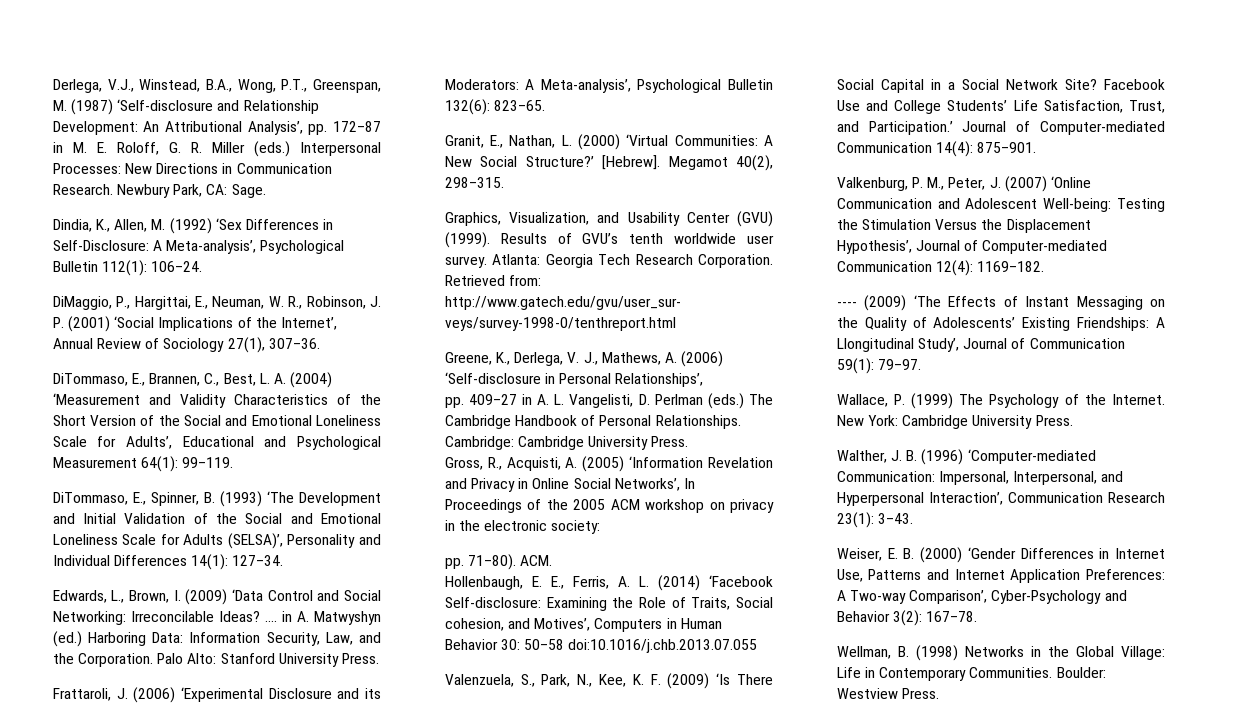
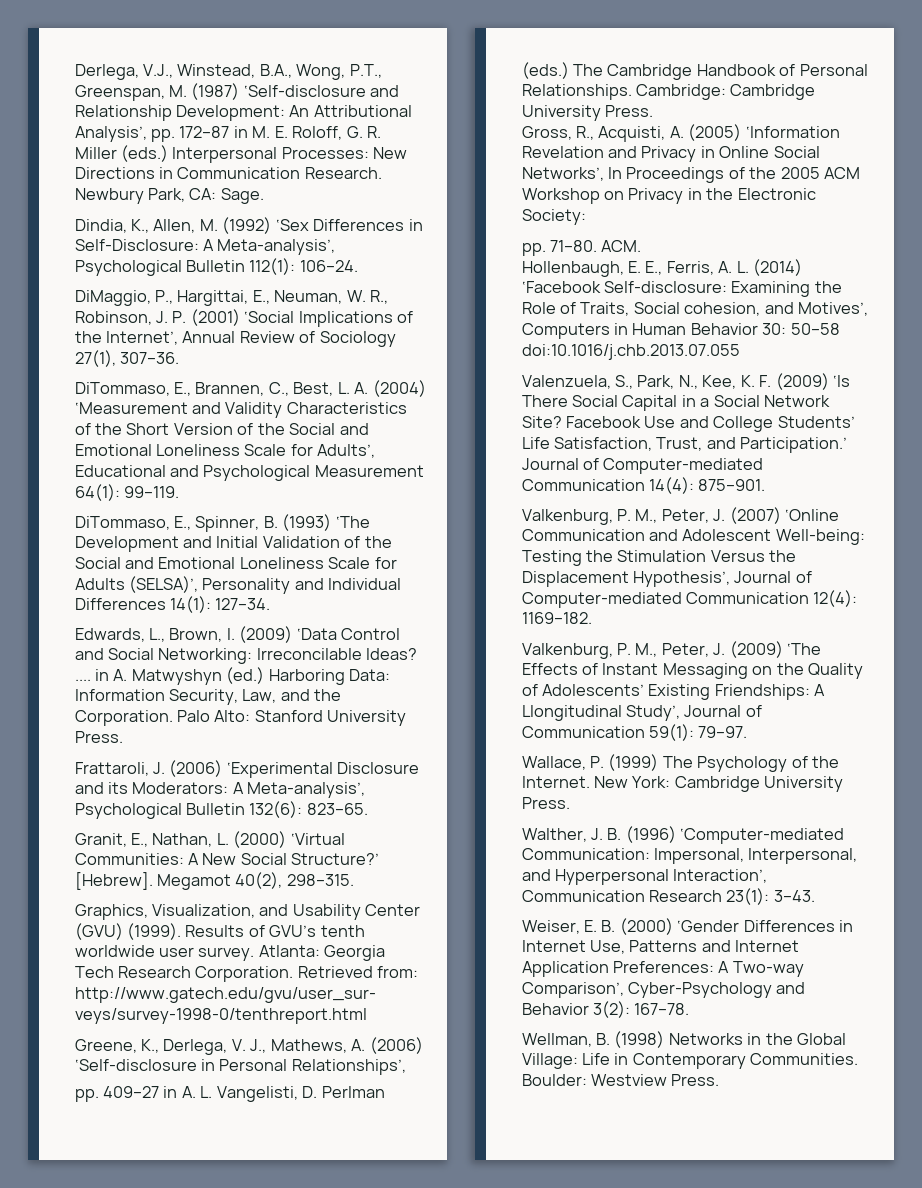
- Gross, R., Acquisti, A. (2005) ‘Information Revelation and Privacy in Online Social Networks’, In Proceedings of the 2005 ACM workshop on privacy in the electronic society:
- pp. 71–80).
+ Gross, R., Acquisti, A. (2005) ‘Information Revelation and Privacy in Online Social Networks’, In Proceedings of the 2005 ACM Workshop on Privacy in the Electronic Society:
+ pp. 71–80.
- ---- (2009) ‘The Effects of Instant Messaging on the Quality of Adolescents’ Existing Friendships: A Llongitudinal Study’, Journal of Communication 59(1): 79–97.
+ Valkenburg, P. M., Peter, J. (2009) ‘The Effects of Instant Messaging on the Quality of Adolescents’ Existing Friendships: A Llongitudinal Study’, Journal of Communication 59(1): 79–97.

